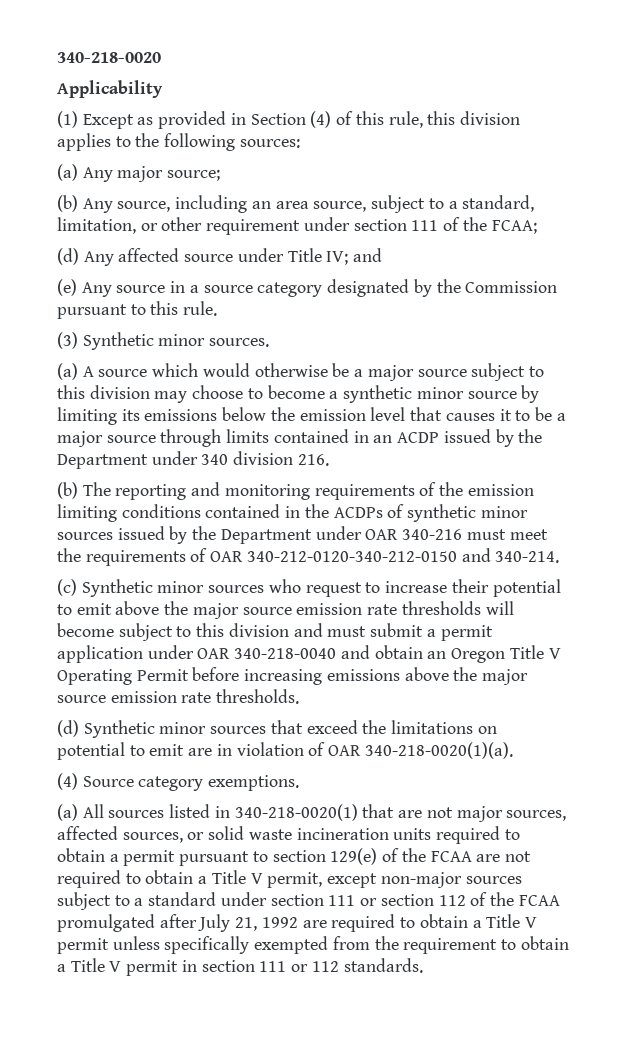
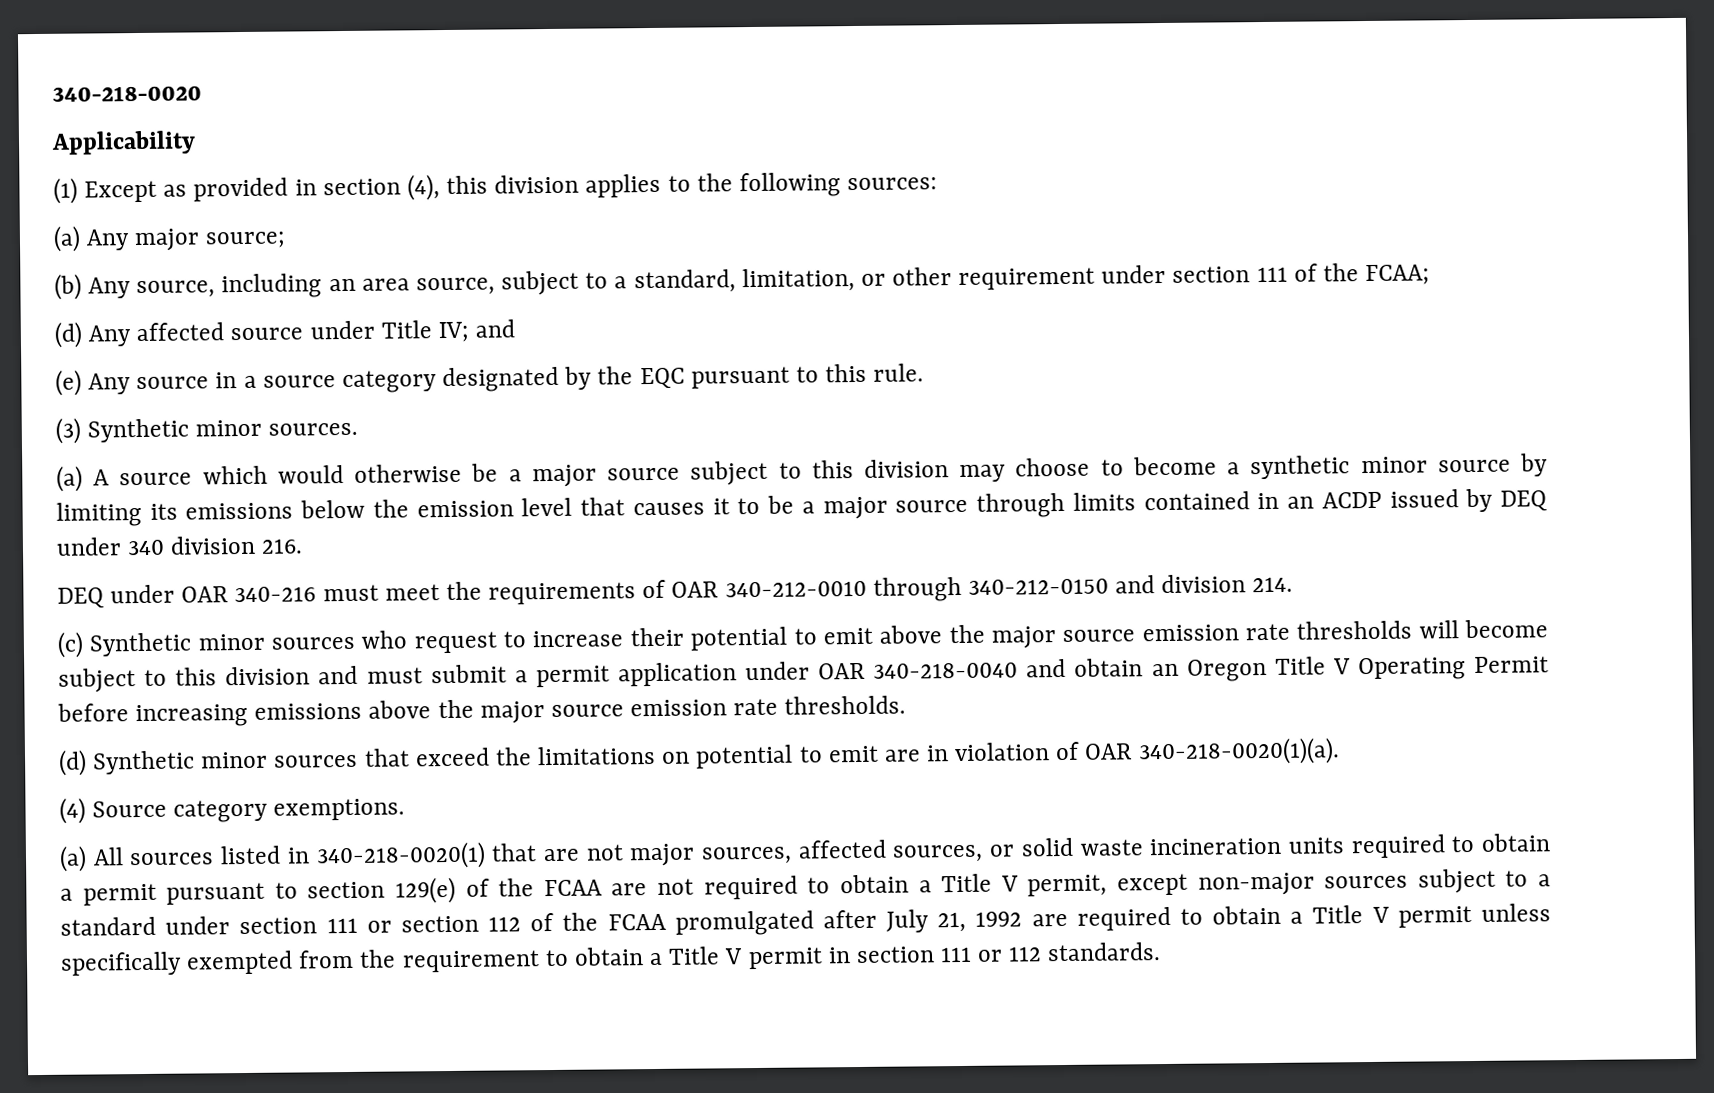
- (1) Except as provided in Section (4) of this rule, this division applies to the following sources:
+ (1) Except as provided in section (4), this division applies to the following sources:
- (e) Any source in a source category designated by the Commission pursuant to this rule.
+ (e) Any source in a source category designated by the EQC pursuant to this rule.
- (a) A source which would otherwise be a major source subject to this division may choose to become a synthetic minor source by limiting its emissions below the emission level that causes it to be a major source through limits contained in an ACDP issued by the Department under 340 division 216.
+ (a) A source which would otherwise be a major source subject to this division may choose to become a synthetic minor source by limiting its emissions below the emission level that causes it to be a major source through limits contained in an ACDP issued by DEQ under 340 division 216.
- (b) The reporting and monitoring requirements of the emission limiting conditions contained in the ACDPs of synthetic minor sources issued by the Department under OAR 340-216 must meet the requirements of OAR 340-212-0120-340-212-0150 and 340-214.
+ DEQ under OAR 340-216 must meet the requirements of OAR 340-212-0010 through 340-212-0150 and division 214.

